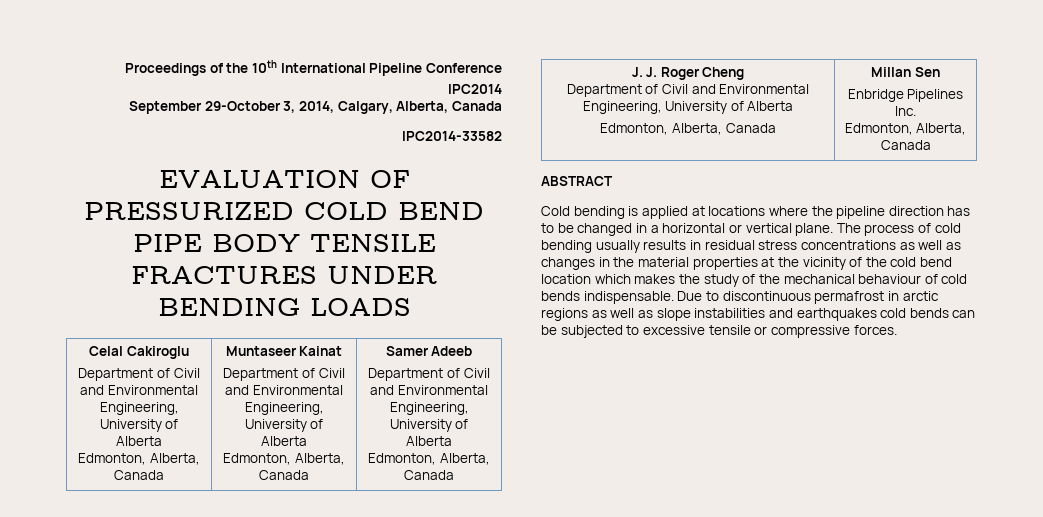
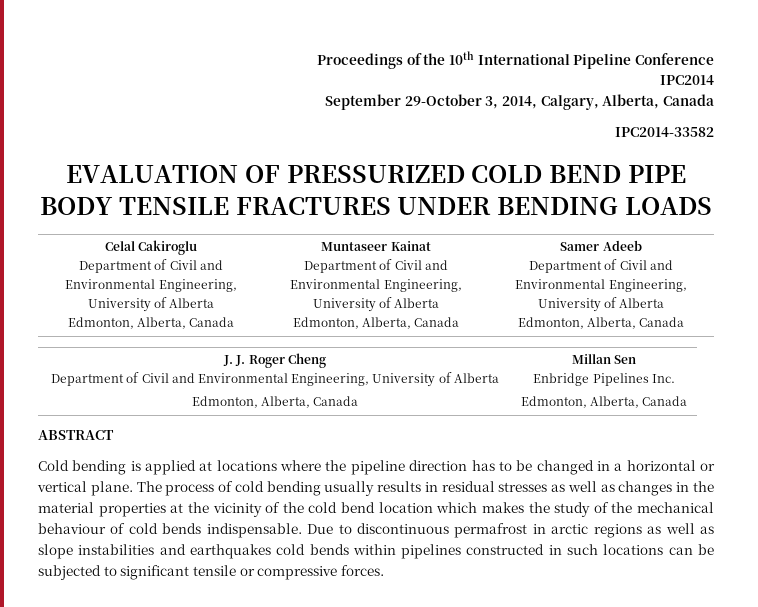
- The process of cold bending usually results in residual stress concentrations as well as changes in the material properties at the vicinity of the cold bend location which makes the study of the mechanical behaviour of cold bends indispensable.
+ The process of cold bending usually results in residual stresses as well as changes in the material properties at the vicinity of the cold bend location which makes the study of the mechanical behaviour of cold bends indispensable.
- Due to discontinuous permafrost in arctic regions as well as slope instabilities and earthquakes cold bends can be subjected to excessive tensile or compressive forces.
+ Due to discontinuous permafrost in arctic regions as well as slope instabilities and earthquakes cold bends within pipelines constructed in such locations can be subjected to significant tensile or compressive forces.

